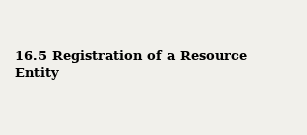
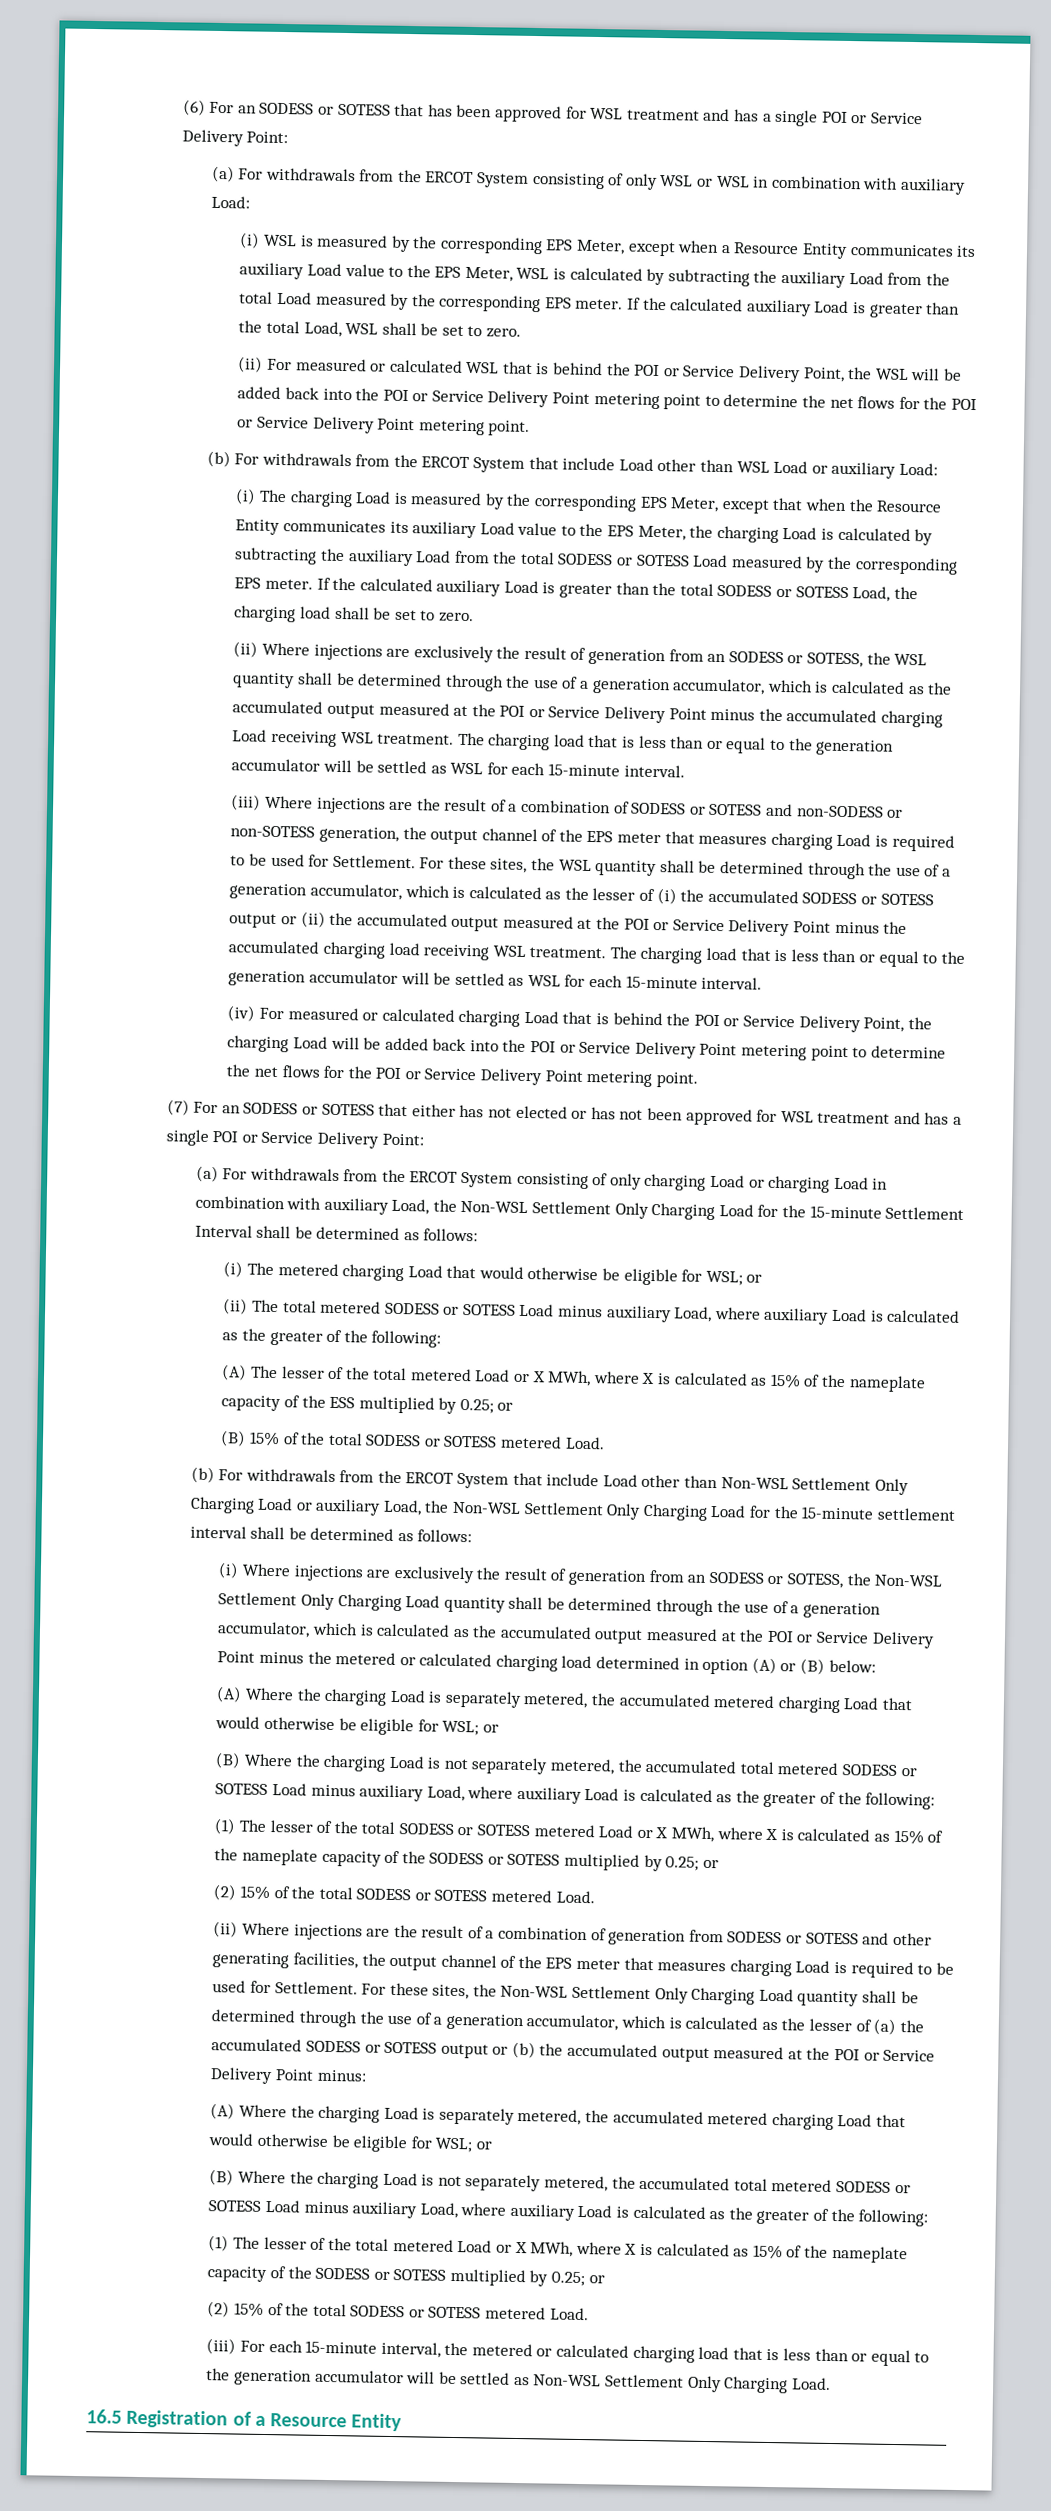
+ (6) For an SODESS or SOTESS that has been approved for WSL treatment and has a single POI or Service Delivery Point:
+ (a) For withdrawals from the ERCOT System consisting of only WSL or WSL in combination with auxiliary Load:
+ (i) WSL is measured by the corresponding EPS Meter, except when a Resource Entity communicates its auxiliary Load value to the EPS Meter, WSL is calculated by subtracting the auxiliary Load from the total Load measured by the corresponding EPS meter. If the calculated auxiliary Load is greater than the total Load, WSL shall be set to zero.
+ (ii) For measured or calculated WSL that is behind the POI or Service Delivery Point, the WSL will be added back into the POI or Service Delivery Point metering point to determine the net flows for the POI or Service Delivery Point metering point.
+ (b) For withdrawals from the ERCOT System that include Load other than WSL Load or auxiliary Load:
+ (i) The charging Load is measured by the corresponding EPS Meter, except that when the Resource Entity communicates its auxiliary Load value to the EPS Meter, the charging Load is calculated by subtracting the auxiliary Load from the total SODESS or SOTESS Load measured by the corresponding EPS meter. If the calculated auxiliary Load is greater than the total SODESS or SOTESS Load, the charging load shall be set to zero.
+ (ii) Where injections are exclusively the result of generation from an SODESS or SOTESS, the WSL quantity shall be determined through the use of a generation accumulator, which is calculated as the accumulated output measured at the POI or Service Delivery Point minus the accumulated charging Load receiving WSL treatment. The charging load that is less than or equal to the generation accumulator will be settled as WSL for each 15-minute interval.
+ (iii) Where injections are the result of a combination of SODESS or SOTESS and non-SODESS or non-SOTESS generation, the output channel of the EPS meter that measures charging Load is required to be used for Settlement. For these sites, the WSL quantity shall be determined through the use of a generation accumulator, which is calculated as the lesser of (i) the accumulated SODESS or SOTESS output or (ii) the accumulated output measured at the POI or Service Delivery Point minus the accumulated charging load receiving WSL treatment. The charging load that is less than or equal to the generation accumulator will be settled as WSL for each 15-minute interval.
+ (iv) For measured or calculated charging Load that is behind the POI or Service Delivery Point, the charging Load will be added back into the POI or Service Delivery Point metering point to determine the net flows for the POI or Service Delivery Point metering point.
+ (7) For an SODESS or SOTESS that either has not elected or has not been approved for WSL treatment and has a single POI or Service Delivery Point:
+ (a) For withdrawals from the ERCOT System consisting of only charging Load or charging Load in combination with auxiliary Load, the Non-WSL Settlement Only Charging Load for the 15-minute Settlement Interval shall be determined as follows:
+ (i) The metered charging Load that would otherwise be eligible for WSL; or
+ (ii) The total metered SODESS or SOTESS Load minus auxiliary Load, where auxiliary Load is calculated as the greater of the following:
+ (A) The lesser of the total metered Load or X MWh, where X is calculated as 15% of the nameplate capacity of the ESS multiplied by 0.25; or
+ (B) 15% of the total SODESS or SOTESS metered Load.
+ (b) For withdrawals from the ERCOT System that include Load other than Non-WSL Settlement Only Charging Load or auxiliary Load, the Non-WSL Settlement Only Charging Load for the 15-minute settlement interval shall be determined as follows:
+ (i) Where injections are exclusively the result of generation from an SODESS or SOTESS, the Non-WSL Settlement Only Charging Load quantity shall be determined through the use of a generation accumulator, which is calculated as the accumulated output measured at the POI or Service Delivery Point minus the metered or calculated charging load determined in option (A) or (B) below:
+ (A) Where the charging Load is separately metered, the accumulated metered charging Load that would otherwise be eligible for WSL; or
+ (B) Where the charging Load is not separately metered, the accumulated total metered SODESS or SOTESS Load minus auxiliary Load, where auxiliary Load is calculated as the greater of the following:
+ (1) The lesser of the total SODESS or SOTESS metered Load or X MWh, where X is calculated as 15% of the nameplate capacity of the SODESS or SOTESS multiplied by 0.25; or
+ (2) 15% of the total SODESS or SOTESS metered Load.
+ (ii) Where injections are the result of a combination of generation from SODESS or SOTESS and other generating facilities, the output channel of the EPS meter that measures charging Load is required to be used for Settlement. For these sites, the Non-WSL Settlement Only Charging Load quantity shall be determined through the use of a generation accumulator, which is calculated as the lesser of (a) the accumulated SODESS or SOTESS output or (b) the accumulated output measured at the POI or Service Delivery Point minus:
+ (A) Where the charging Load is separately metered, the accumulated metered charging Load that would otherwise be eligible for WSL; or
+ (B) Where the charging Load is not separately metered, the accumulated total metered SODESS or SOTESS Load minus auxiliary Load, where auxiliary Load is calculated as the greater of the following:
+ (1) The lesser of the total metered Load or X MWh, where X is calculated as 15% of the nameplate capacity of the SODESS or SOTESS multiplied by 0.25; or
+ (2) 15% of the total SODESS or SOTESS metered Load.
+ (iii) For each 15-minute interval, the metered or calculated charging load that is less than or equal to the generation accumulator will be settled as Non-WSL Settlement Only Charging Load.

